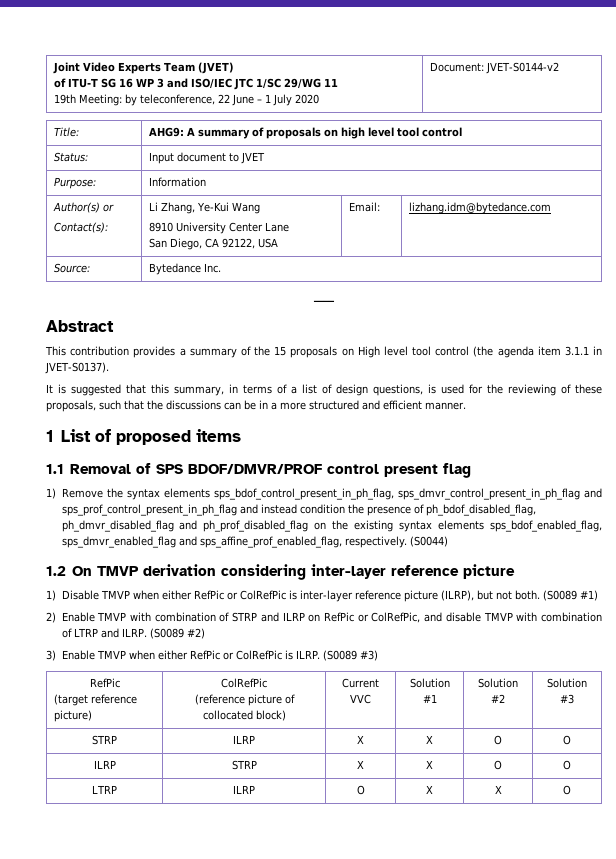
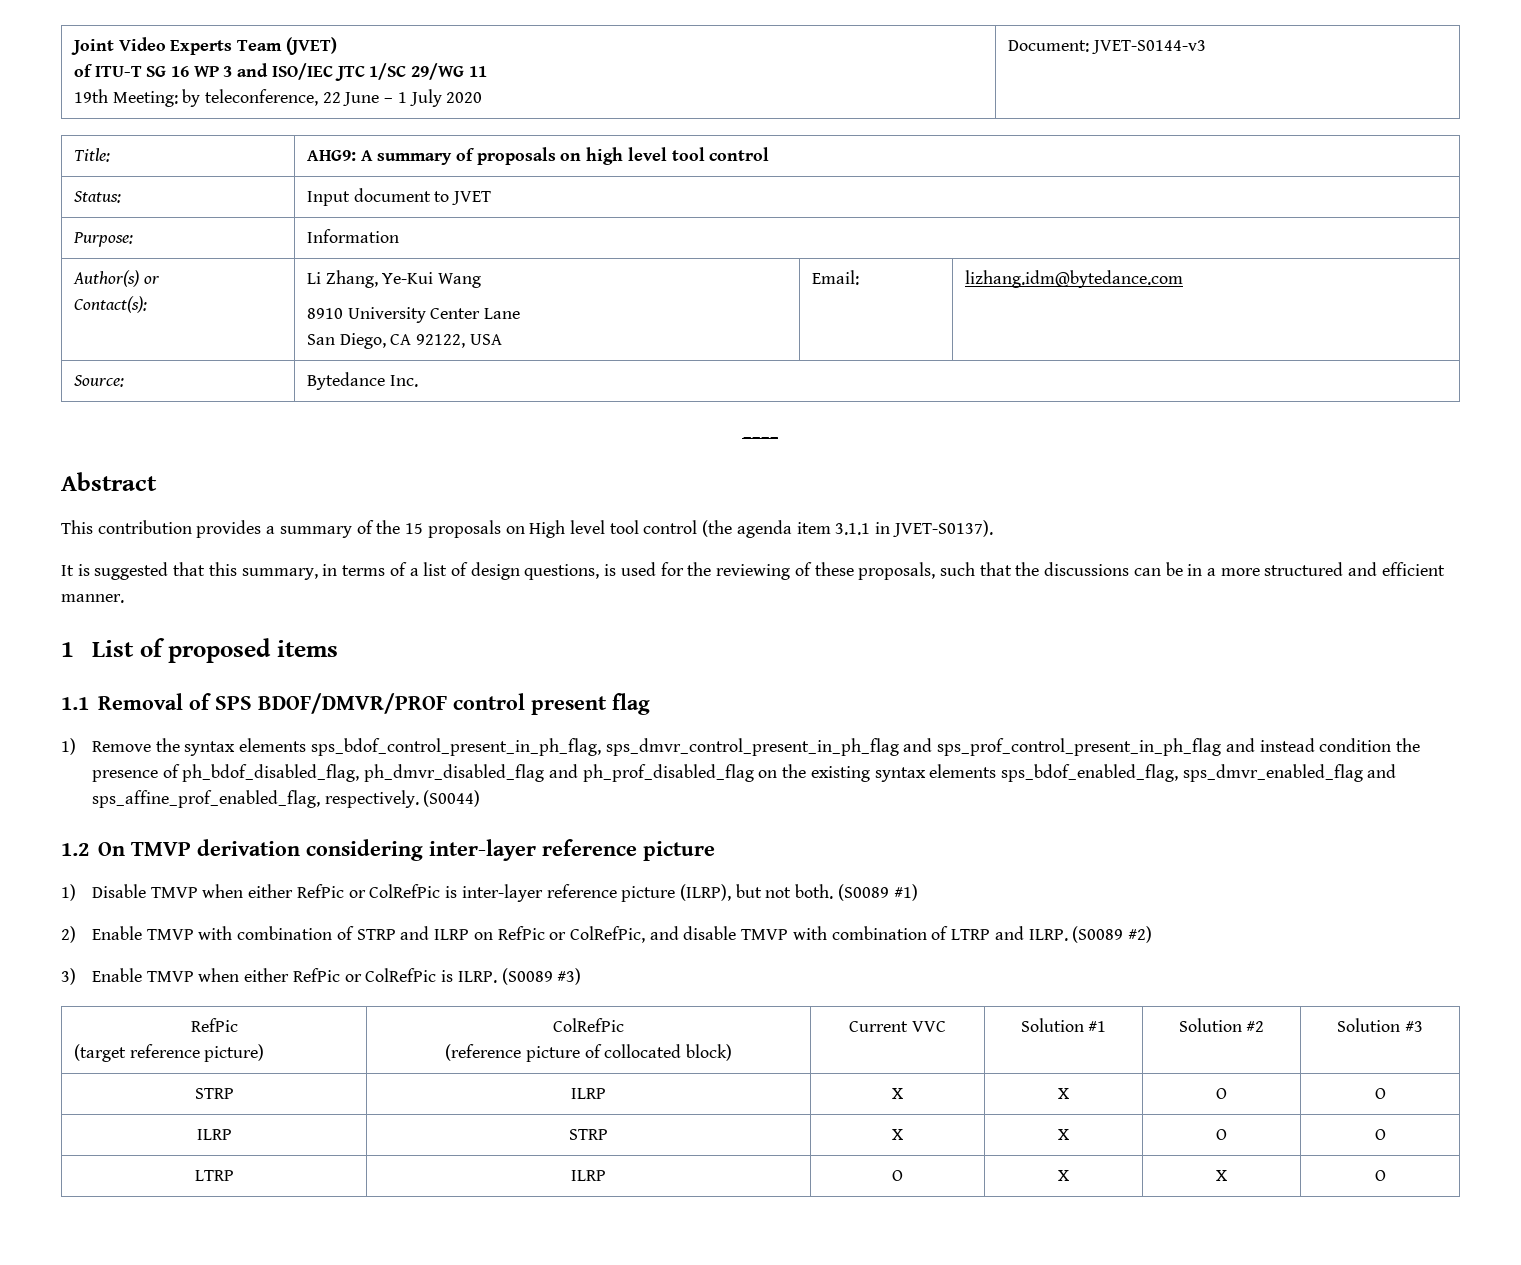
  Joint Video Experts Team (JVET)
  of ITU-T SG 16 WP 3 and ISO/IEC JTC 1/SC 29/WG 11
- 19th Meeting: by teleconference, 22 June – 1 July 2020 | Document: JVET-S0144-v2
+ 19th Meeting: by teleconference, 22 June – 1 July 2020 | Document: JVET-S0144-v3

